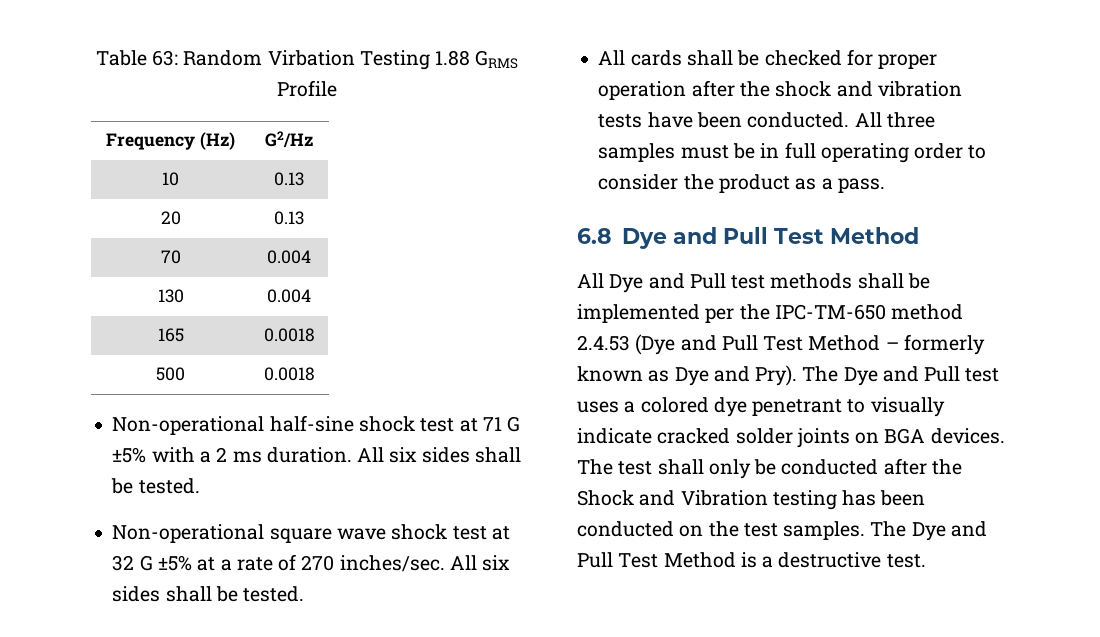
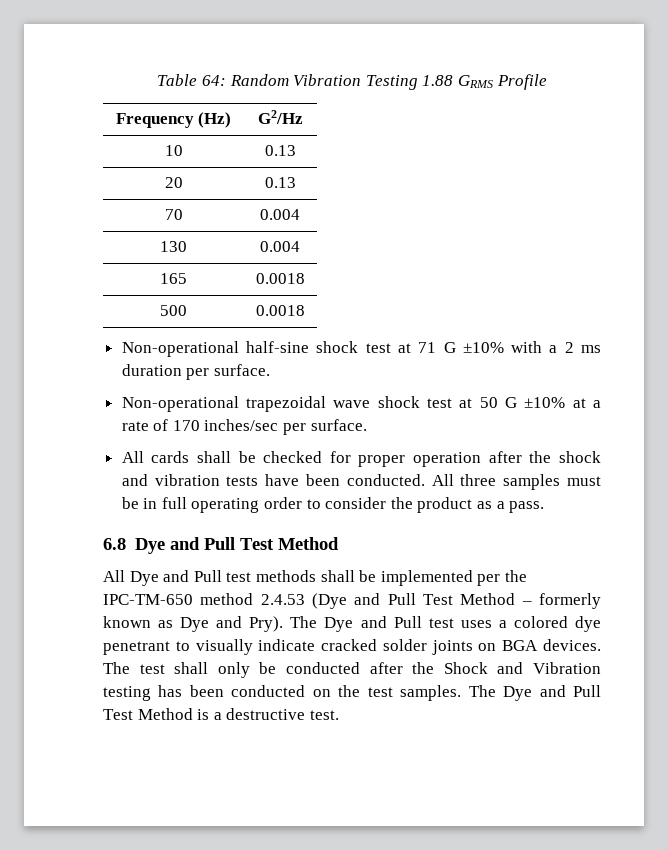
- Table 63: Random Virbation Testing 1.88 GRMS Profile
+ Table 64: Random Vibration Testing 1.88 GRMS Profile
- Non-operational half-sine shock test at 71 G ±5% with a 2 ms duration. All six sides shall be tested.
- Non-operational square wave shock test at 32 G ±5% at a rate of 270 inches/sec. All six sides shall be tested.
+ Non-operational half-sine shock test at 71 G ±10% with a 2 ms duration per surface.
+ Non-operational trapezoidal wave shock test at 50 G ±10% at a rate of 170 inches/sec per surface.

